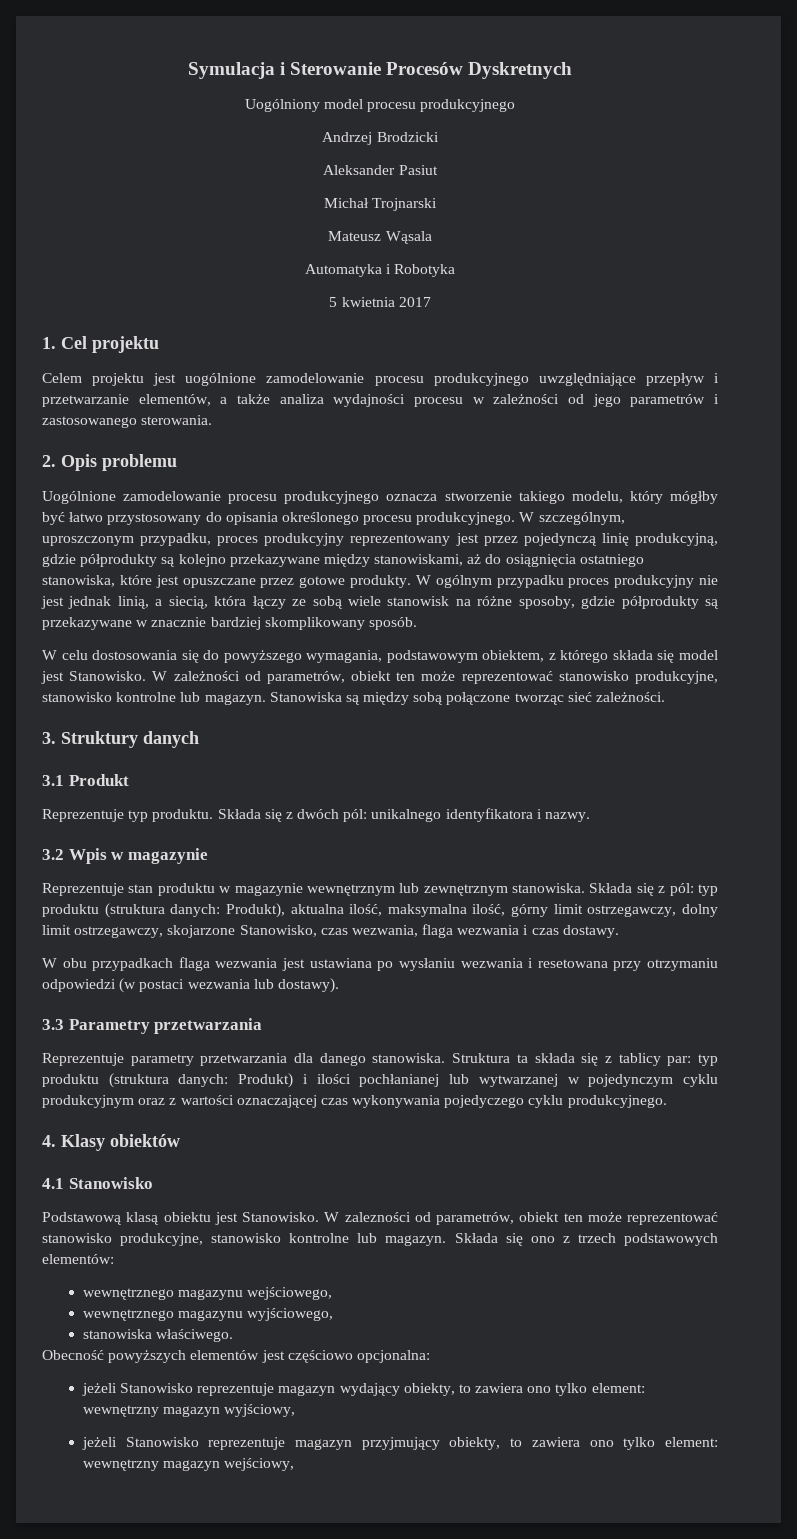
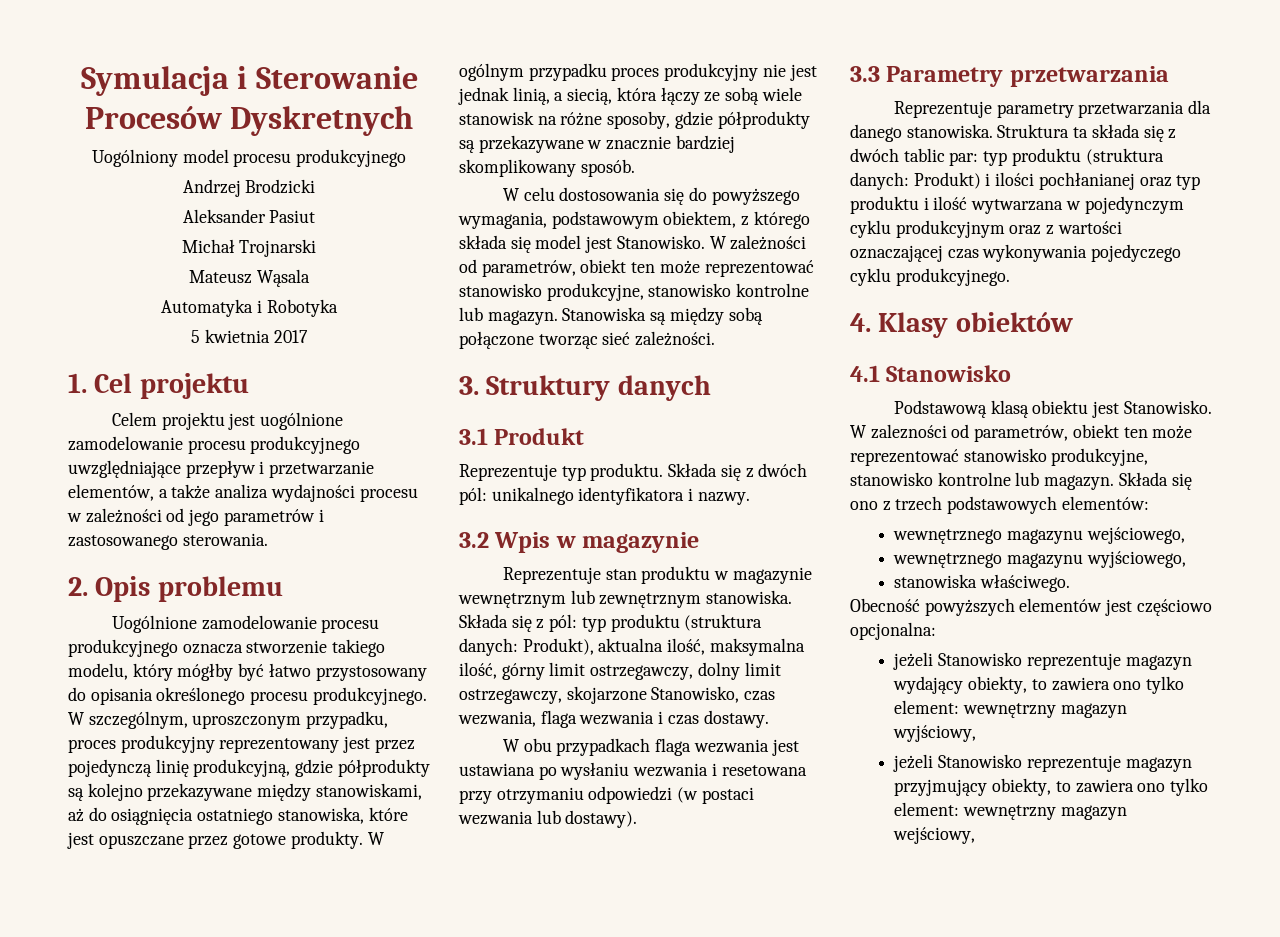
- Struktura ta składa się z tablicy par: typ produktu (struktura danych: Produkt) i ilości pochłanianej lub wytwarzanej w pojedynczym cyklu produkcyjnym oraz z wartości oznaczającej czas wykonywania pojedyczego cyklu produkcyjnego.
+ Struktura ta składa się z dwóch tablic par: typ produktu (struktura danych: Produkt) i ilości pochłanianej oraz typ produktu i ilość wytwarzana w pojedynczym cyklu produkcyjnym oraz z wartości oznaczającej czas wykonywania pojedyczego cyklu produkcyjnego.

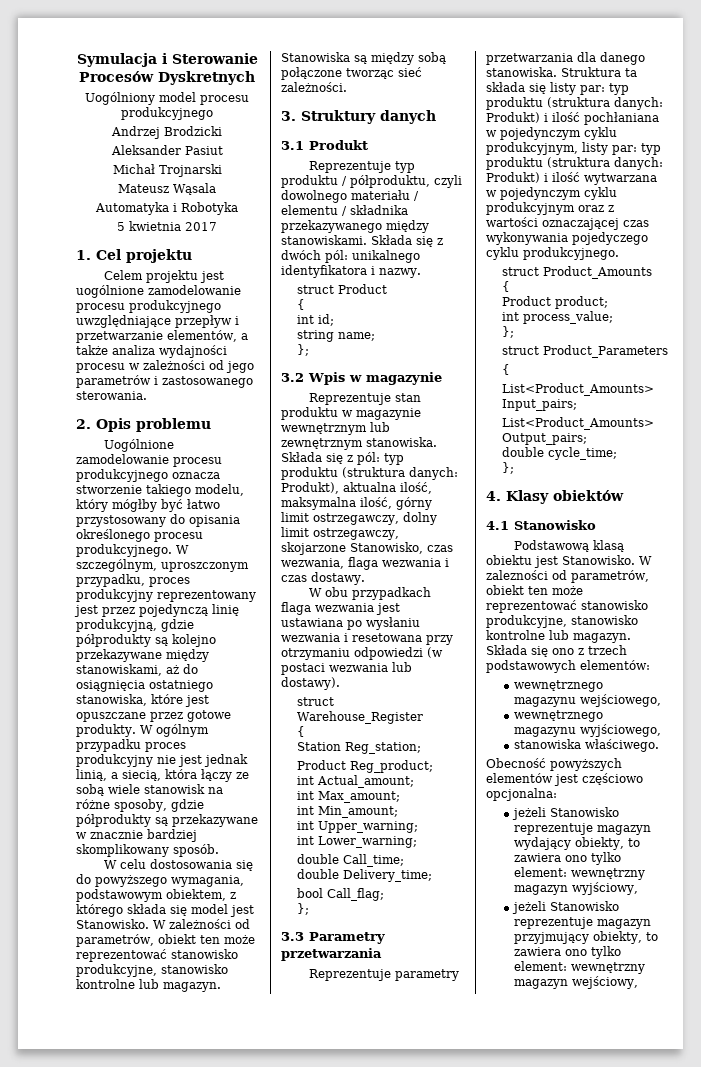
- Reprezentuje typ produktu.
+ Reprezentuje typ produktu / półproduktu, czyli dowolnego materiału / elementu / składnika przekazywanego między stanowiskami.
+ struct Product
+ {
+ int id;
+ string name;
+ };
+ struct Warehouse_Register
+ {
+ Station Reg_station;
+ Product Reg_product;
+ int Actual_amount;
+ int Max_amount;
+ int Min_amount;
+ int Upper_warning;
+ int Lower_warning;
+ double Call_time;
+ double Delivery_time;
+ bool Call_flag;
+ };
- Struktura ta składa się z dwóch tablic par: typ produktu (struktura danych: Produkt) i ilości pochłanianej oraz typ produktu i ilość wytwarzana w pojedynczym cyklu produkcyjnym oraz z wartości oznaczającej czas wykonywania pojedyczego cyklu produkcyjnego.
+ Struktura ta składa się listy par: typ produktu (struktura danych: Produkt) i ilość pochłaniana w pojedynczym cyklu produkcyjnym, listy par: typ produktu (struktura danych: Produkt) i ilość wytwarzana w pojedynczym cyklu produkcyjnym oraz z wartości oznaczającej czas wykonywania pojedyczego cyklu produkcyjnego.
+ struct Product_Amounts
+ {
+ Product product;
+ int process_value;
+ };
+ struct Product_Parameters
+ {
+ List<Product_Amounts> Input_pairs;
+ List<Product_Amounts> Output_pairs;
+ double cycle_time;
+ };

